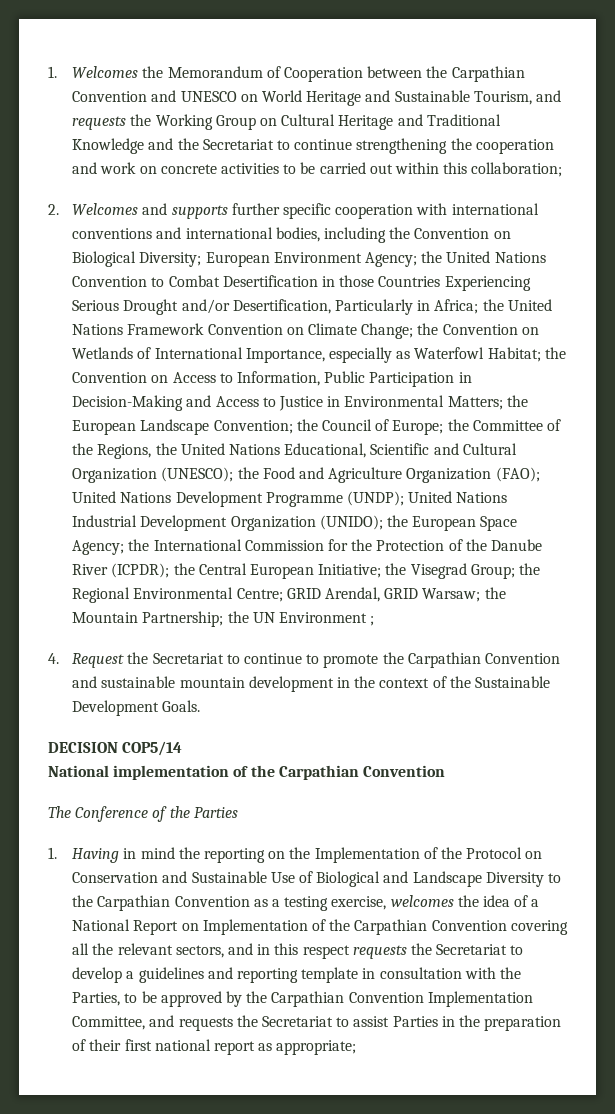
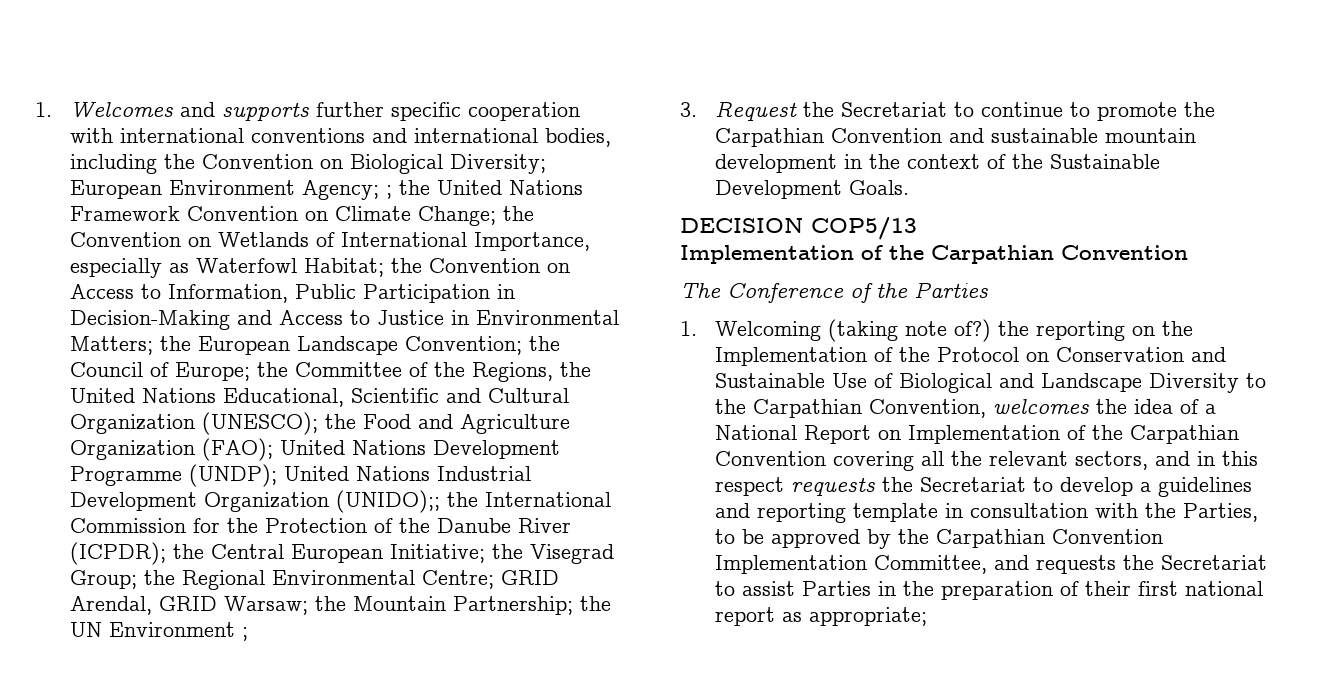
- 1. Welcomes the Memorandum of Cooperation between the Carpathian Convention and UNESCO on World Heritage and Sustainable Tourism, and requests the Working Group on Cultural Heritage and Traditional Knowledge and the Secretariat to continue strengthening the cooperation and work on concrete activities to be carried out within this collaboration;
- 2. Welcomes and supports further specific cooperation with international conventions and international bodies, including the Convention on Biological Diversity;
+ 1. Welcomes and supports further specific cooperation with international conventions and international bodies, including the Convention on Biological Diversity;
- European Environment Agency; the United Nations Convention to Combat Desertification in those Countries Experiencing Serious Drought and/or Desertification, Particularly in Africa;
+ European Environment Agency; ;
- United Nations Industrial Development Organization (UNIDO); the European Space Agency;
+ United Nations Industrial Development Organization (UNIDO);;
- 4. Request the Secretariat to continue to promote the Carpathian Convention and sustainable mountain development in the context of the Sustainable Development Goals.
+ 3. Request the Secretariat to continue to promote the Carpathian Convention and sustainable mountain development in the context of the Sustainable Development Goals.
- DECISION COP5/14
- National implementation of the Carpathian Convention
+ DECISION COP5/13
+ Implementation of the Carpathian Convention
- 1. Having in mind the reporting on the Implementation of the Protocol on Conservation and Sustainable Use of Biological and Landscape Diversity to the Carpathian Convention as a testing exercise, welcomes the idea of a National Report on Implementation of the Carpathian Convention covering all the relevant sectors, and in this respect requests the Secretariat to develop a guidelines and reporting template in consultation with the Parties, to be approved by the Carpathian Convention Implementation Committee, and requests the Secretariat to assist Parties in the preparation of their first national report as appropriate;
+ 1. Welcoming (taking note of?) the reporting on the Implementation of the Protocol on Conservation and Sustainable Use of Biological and Landscape Diversity to the Carpathian Convention, welcomes the idea of a National Report on Implementation of the Carpathian Convention covering all the relevant sectors, and in this respect requests the Secretariat to develop a guidelines and reporting template in consultation with the Parties, to be approved by the Carpathian Convention Implementation Committee, and requests the Secretariat to assist Parties in the preparation of their first national report as appropriate;

